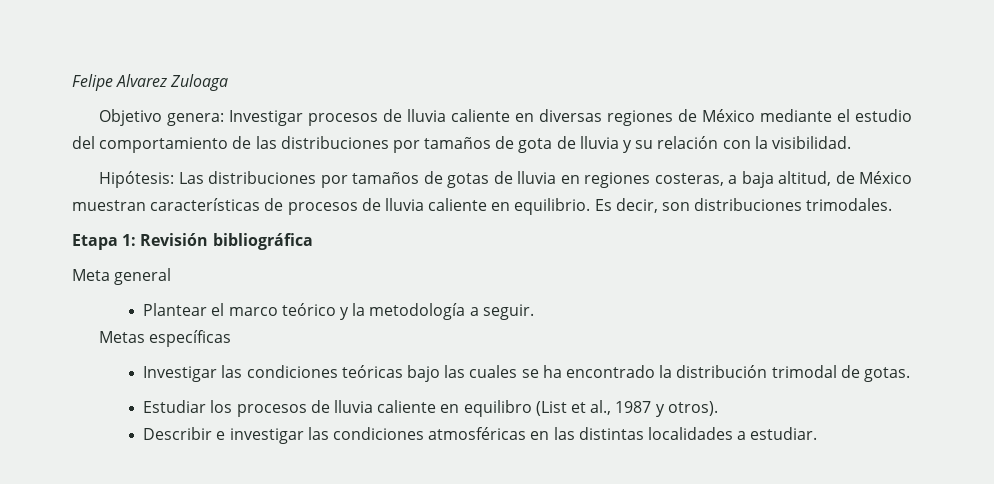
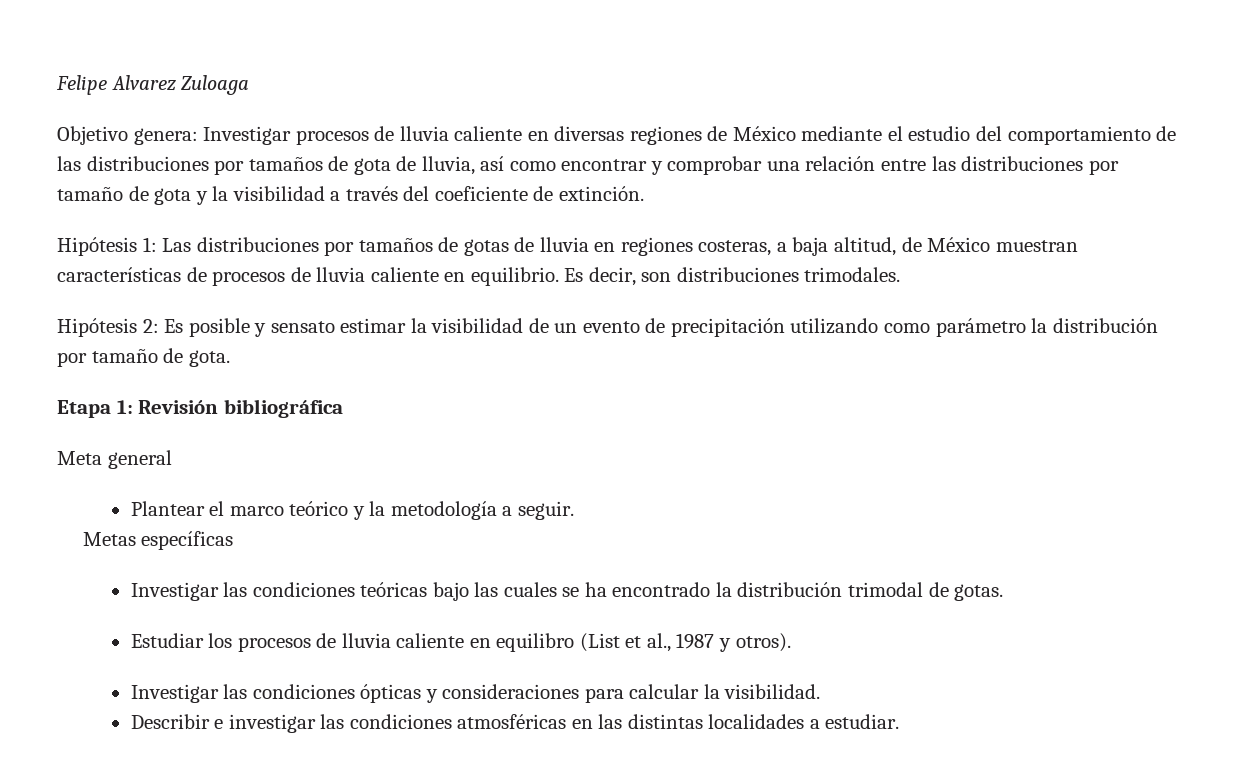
- Objetivo genera: Investigar procesos de lluvia caliente en diversas regiones de México mediante el estudio del comportamiento de las distribuciones por tamaños de gota de lluvia y su relación con la visibilidad.
- Hipótesis: Las distribuciones por tamaños de gotas de lluvia en regiones costeras, a baja altitud, de México muestran características de procesos de lluvia caliente en equilibrio.
+ Objetivo genera: Investigar procesos de lluvia caliente en diversas regiones de México mediante el estudio del comportamiento de las distribuciones por tamaños de gota de lluvia, así como encontrar y comprobar una relación entre las distribuciones por tamaño de gota y la visibilidad a través del coeficiente de extinción.
+ Hipótesis 1: Las distribuciones por tamaños de gotas de lluvia en regiones costeras, a baja altitud, de México muestran características de procesos de lluvia caliente en equilibrio.
+ Hipótesis 2: Es posible y sensato estimar la visibilidad de un evento de precipitación utilizando como parámetro la distribución por tamaño de gota.
+ Investigar las condiciones ópticas y consideraciones para calcular la visibilidad.

